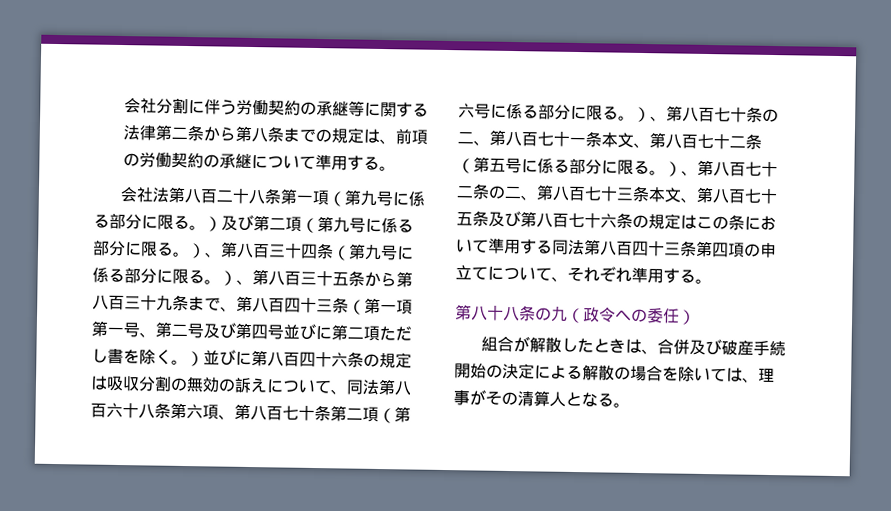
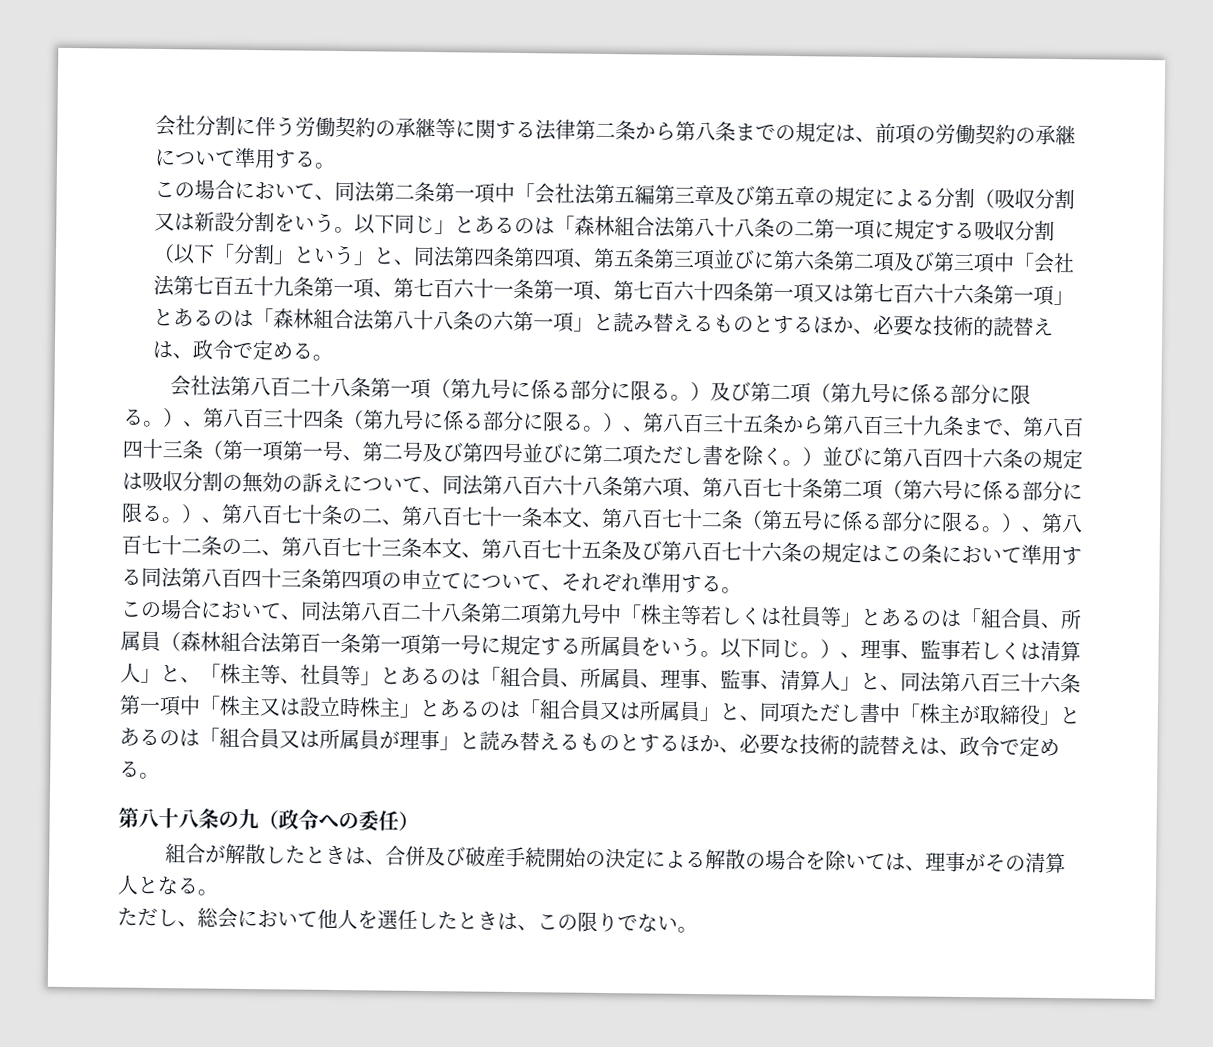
+ この場合において、同法第二条第一項中「会社法第五編第三章及び第五章の規定による分割（吸収分割又は新設分割をいう。以下同じ」とあるのは「森林組合法第八十八条の二第一項に規定する吸収分割（以下「分割」という」と、同法第四条第四項、第五条第三項並びに第六条第二項及び第三項中「会社法第七百五十九条第一項、第七百六十一条第一項、第七百六十四条第一項又は第七百六十六条第一項」とあるのは「森林組合法第八十八条の六第一項」と読み替えるものとするほか、必要な技術的読替えは、政令で定める。
+ この場合において、同法第八百二十八条第二項第九号中「株主等若しくは社員等」とあるのは「組合員、所属員（森林組合法第百一条第一項第一号に規定する所属員をいう。以下同じ。）、理事、監事若しくは清算人」と、「株主等、社員等」とあるのは「組合員、所属員、理事、監事、清算人」と、同法第八百三十六条第一項中「株主又は設立時株主」とあるのは「組合員又は所属員」と、同項ただし書中「株主が取締役」とあるのは「組合員又は所属員が理事」と読み替えるものとするほか、必要な技術的読替えは、政令で定める。
+ ただし、総会において他人を選任したときは、この限りでない。

